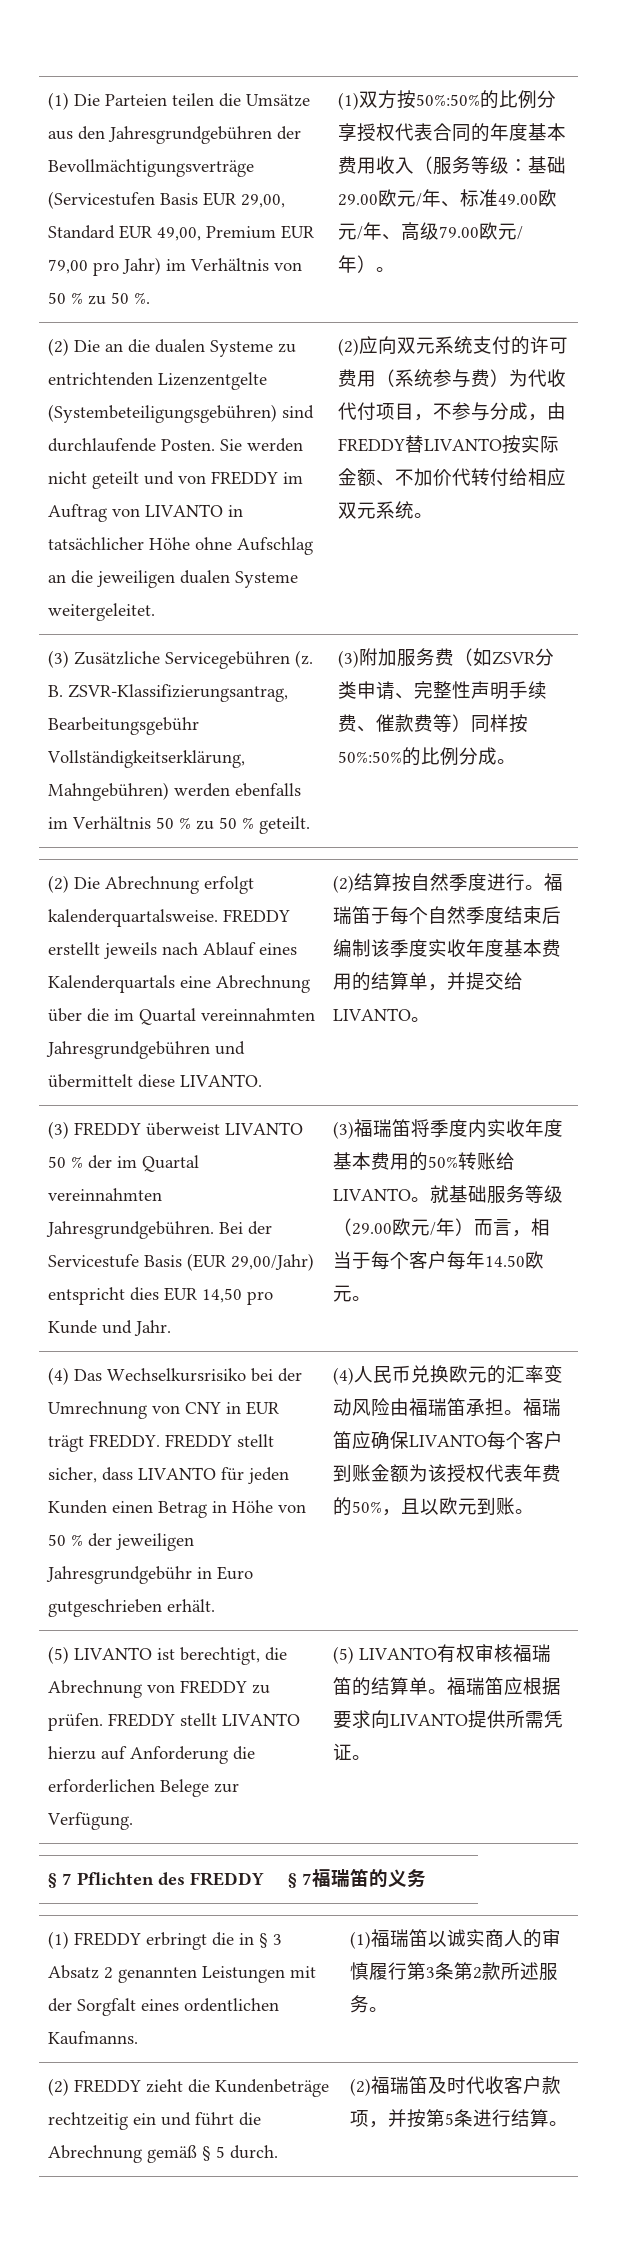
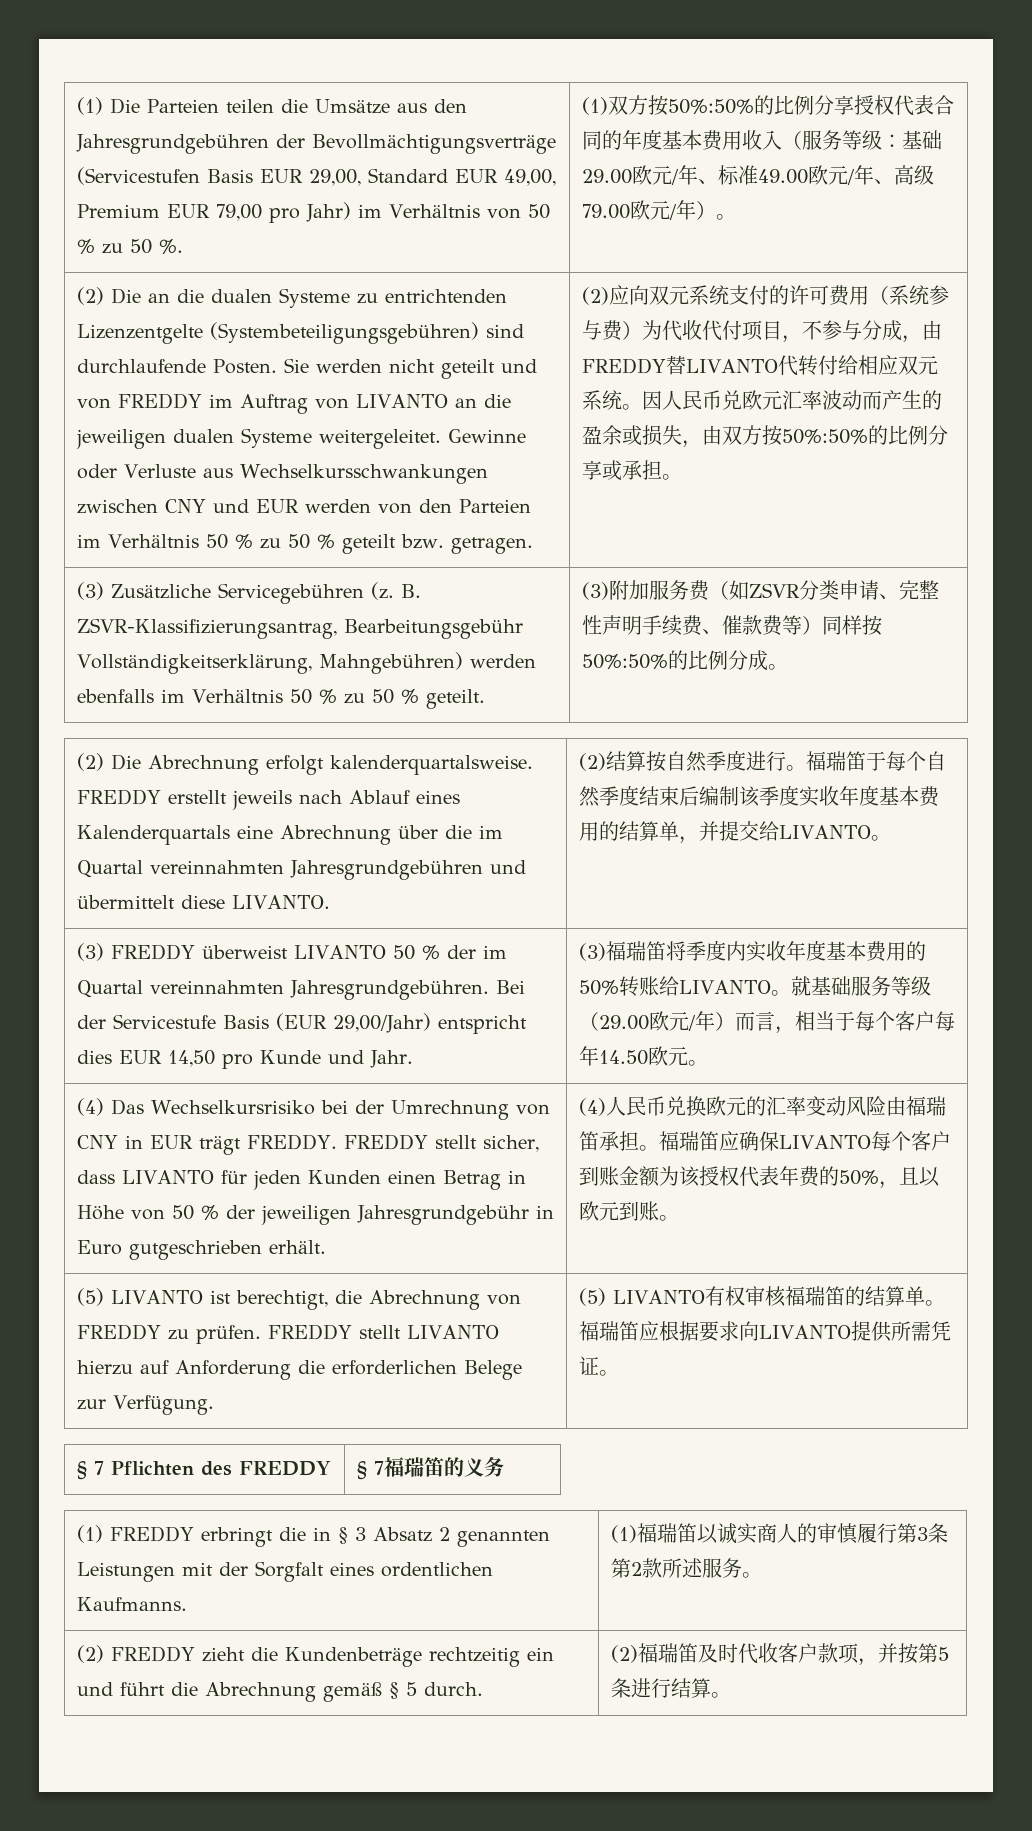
- Sie werden nicht geteilt und von FREDDY im Auftrag von LIVANTO in tatsächlicher Höhe ohne Aufschlag an die jeweiligen dualen Systeme weitergeleitet.
+ Sie werden nicht geteilt und von FREDDY im Auftrag von LIVANTO an die jeweiligen dualen Systeme weitergeleitet. Gewinne oder Verluste aus Wechselkursschwankungen zwischen CNY und EUR werden von den Parteien im Verhältnis 50 % zu 50 % geteilt bzw. getragen.
- (2)应向双元系统支付的许可费用（系统参与费）为代收代付项目，不参与分成，由FREDDY替LIVANTO按实际金额、不加价代转付给相应双元系统。
+ (2)应向双元系统支付的许可费用（系统参与费）为代收代付项目，不参与分成，由FREDDY替LIVANTO代转付给相应双元系统。因人民币兑欧元汇率波动而产生的盈余或损失，由双方按50%:50%的比例分享或承担。

